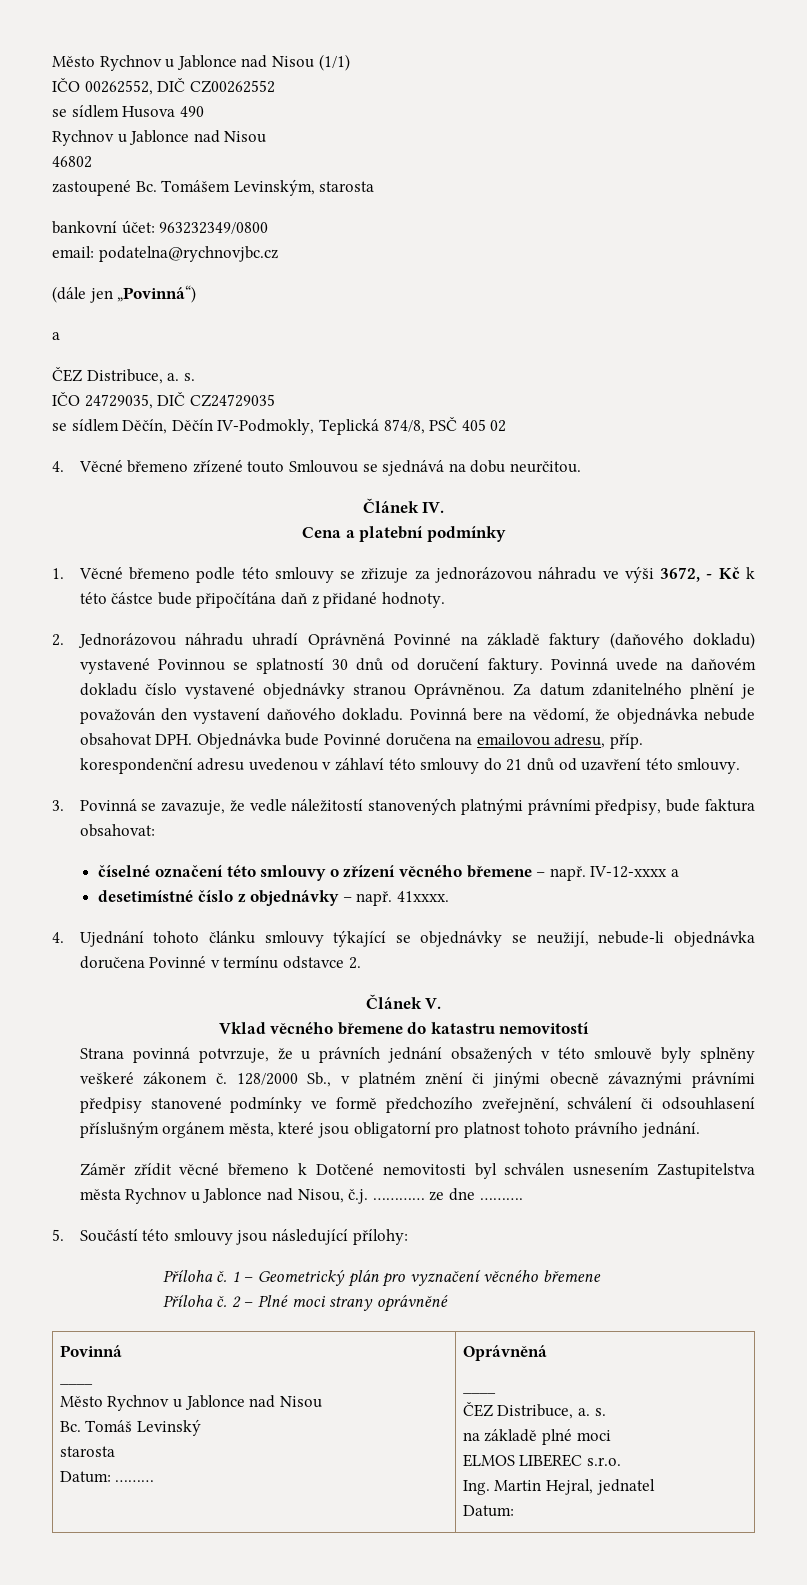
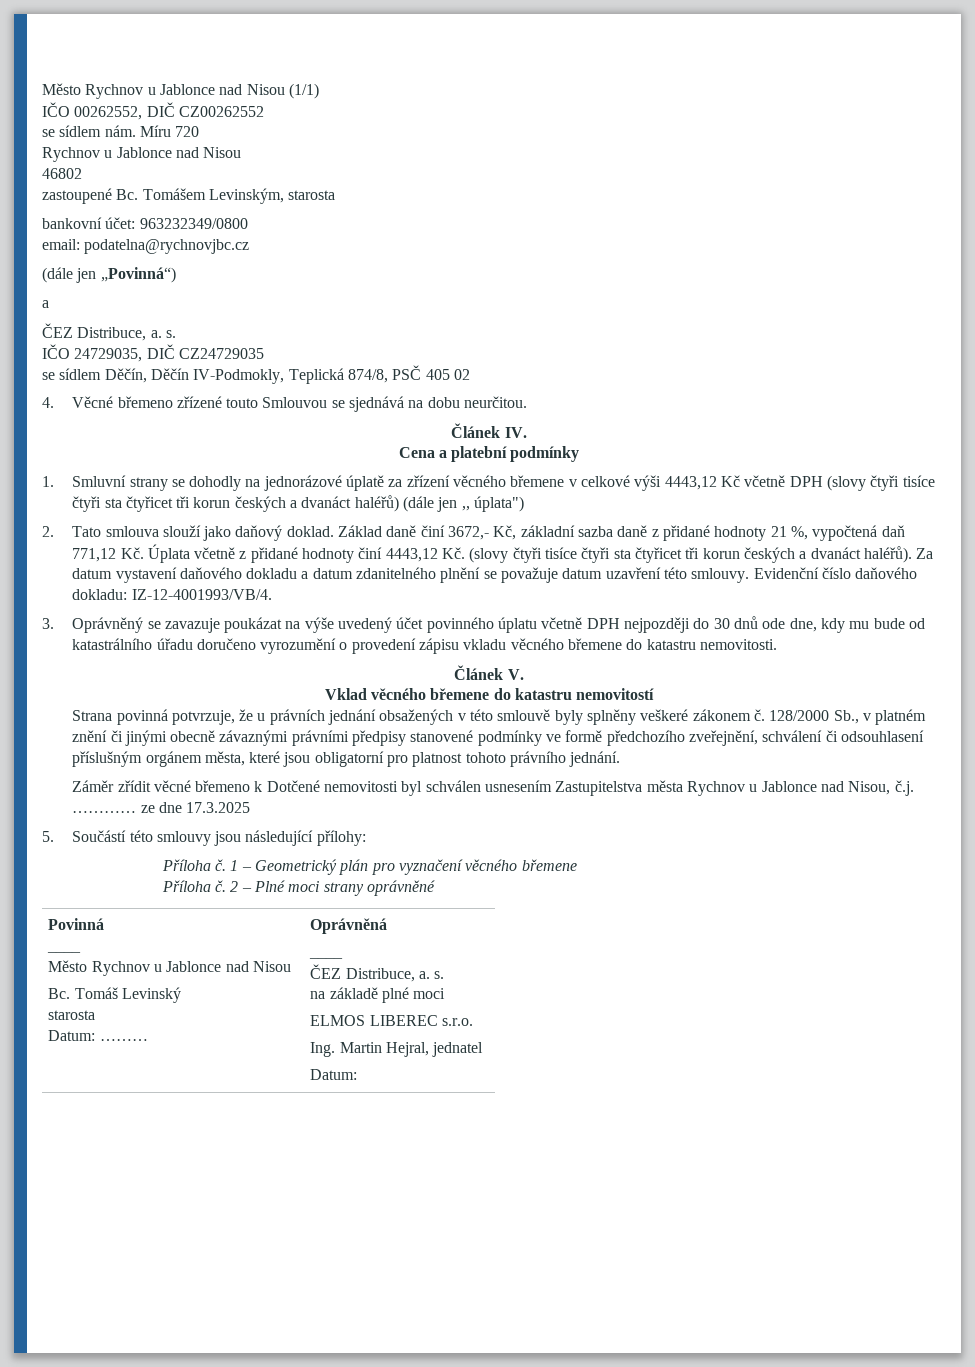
- se sídlem Husova 490
+ se sídlem nám. Míru 720
- 1. Věcné břemeno podle této smlouvy se zřizuje za jednorázovou náhradu ve výši 3672, - Kč k této částce bude připočítána daň z přidané hodnoty.
- 2. Jednorázovou náhradu uhradí Oprávněná Povinné na základě faktury (daňového dokladu) vystavené Povinnou se splatností 30 dnů od doručení faktury. Povinná uvede na daňovém dokladu číslo vystavené objednávky stranou Oprávněnou. Za datum zdanitelného plnění je považován den vystavení daňového dokladu. Povinná bere na vědomí, že objednávka nebude obsahovat DPH. Objednávka bude Povinné doručena na emailovou adresu, příp. korespondenční adresu uvedenou v záhlaví této smlouvy do 21 dnů od uzavření této smlouvy.
- 3. Povinná se zavazuje, že vedle náležitostí stanovených platnými právními předpisy, bude faktura obsahovat:
- číselné označení této smlouvy o zřízení věcného břemene – např. IV-12-xxxx a
- desetimístné číslo z objednávky – např. 41xxxx.
- 4. Ujednání tohoto článku smlouvy týkající se objednávky se neužijí, nebude-li objednávka doručena Povinné v termínu odstavce 2.
+ 1. Smluvní strany se dohodly na jednorázové úplatě za zřízení věcného břemene v celkové výši 4443,12 Kč včetně DPH (slovy čtyři tisíce čtyři sta čtyřicet tři korun českých a dvanáct haléřů) (dále jen ,, úplata")
+ 2. Tato smlouva slouží jako daňový doklad. Základ daně činí 3672,- Kč, základní sazba daně z přidané hodnoty 21 %, vypočtená daň 771,12 Kč. Úplata včetně z přidané hodnoty činí 4443,12 Kč. (slovy čtyři tisíce čtyři sta čtyřicet tři korun českých a dvanáct haléřů). Za datum vystavení daňového dokladu a datum zdanitelného plnění se považuje datum uzavření této smlouvy. Evidenční číslo daňového dokladu: IZ-12-4001993/VB/4.
+ 3. Oprávněný se zavazuje poukázat na výše uvedený účet povinného úplatu včetně DPH nejpozději do 30 dnů ode dne, kdy mu bude od katastrálního úřadu doručeno vyrozumění o provedení zápisu vkladu věcného břemene do katastru nemovitosti.
- Záměr zřídit věcné břemeno k Dotčené nemovitosti byl schválen usnesením Zastupitelstva města Rychnov u Jablonce nad Nisou, č.j. ………… ze dne ……….
+ Záměr zřídit věcné břemeno k Dotčené nemovitosti byl schválen usnesením Zastupitelstva města Rychnov u Jablonce nad Nisou, č.j. ………… ze dne 17.3.2025

